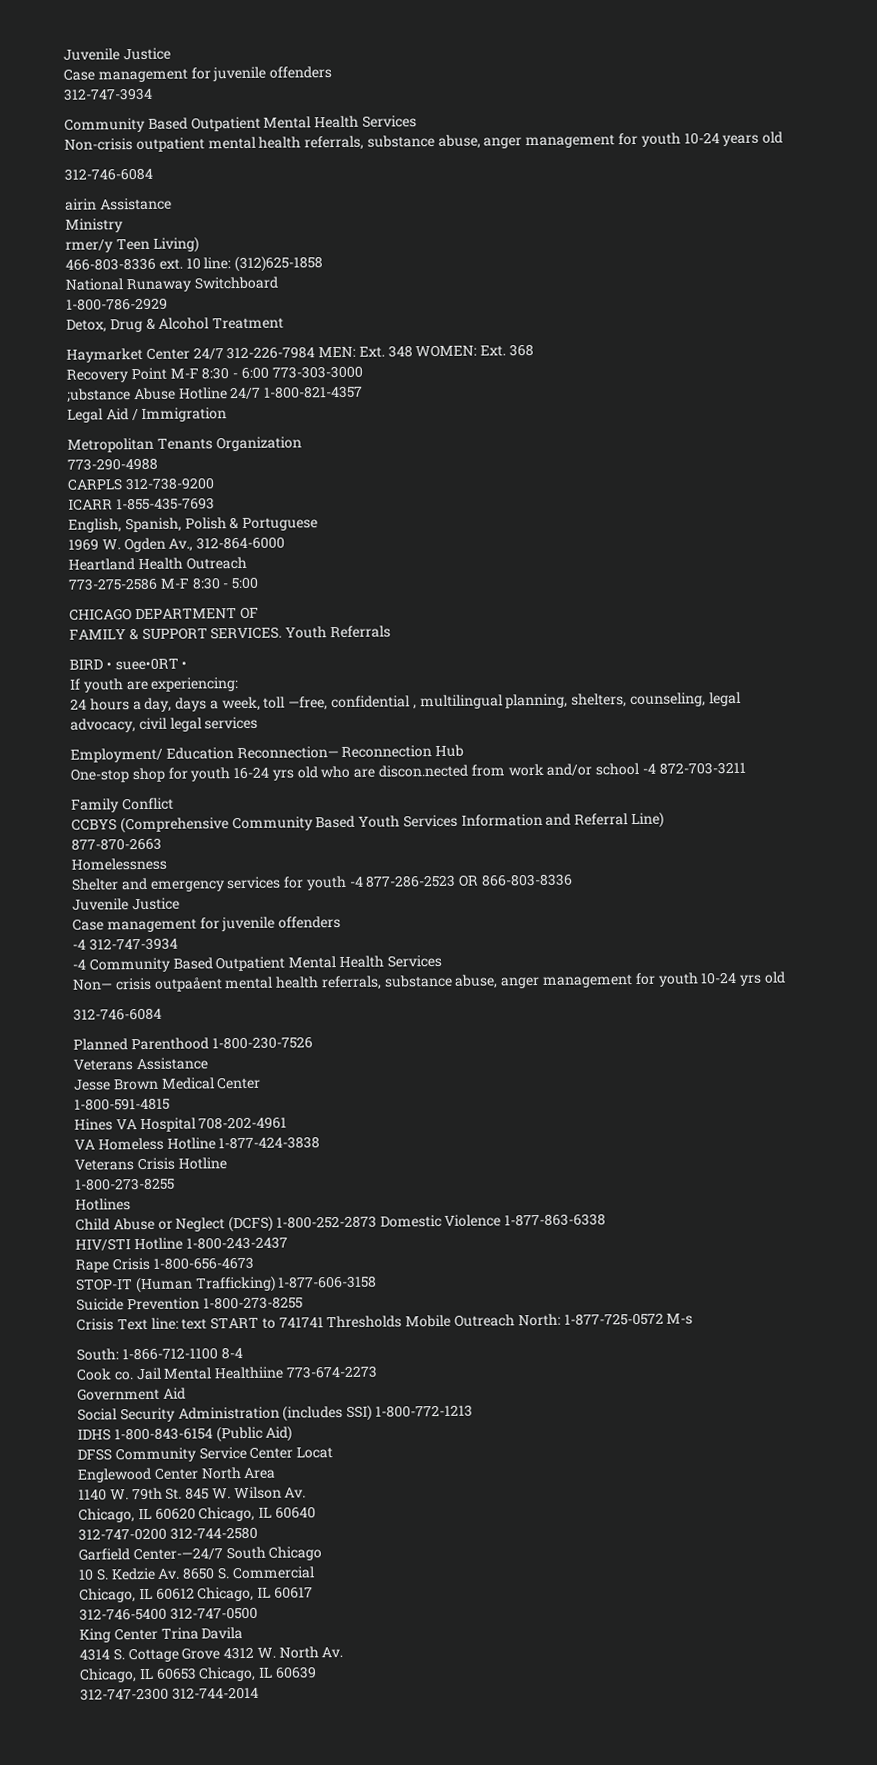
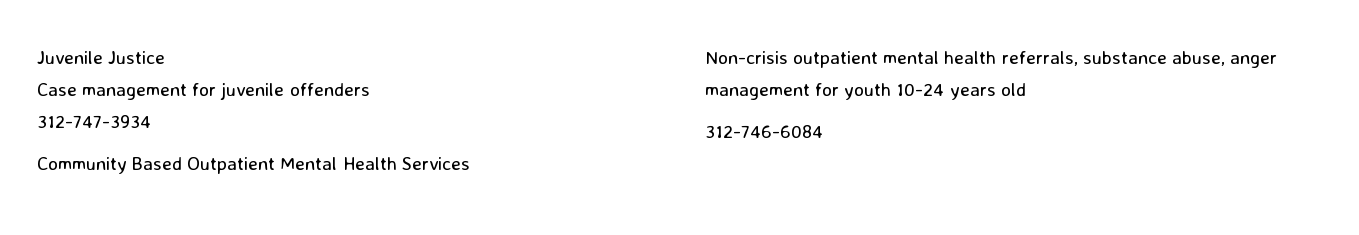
- airin Assistance
- Ministry
- rmer/y Teen Living)
- 466-803-8336 ext. 10 line: (312)625-1858
- National Runaway Switchboard
- 1-800-786-2929
- Detox, Drug & Alcohol Treatment
- Haymarket Center 24/7 312-226-7984 MEN: Ext. 348 WOMEN: Ext. 368
- Recovery Point M-F 8:30 - 6:00 773-303-3000
- ;ubstance Abuse Hotline 24/7 1-800-821-4357
- Legal Aid / Immigration
- Metropolitan Tenants Organization
- 773-290-4988
- CARPLS 312-738-9200
- ICARR 1-855-435-7693
- English, Spanish, Polish & Portuguese
- 1969 W. Ogden Av., 312-864-6000
- Heartland Health Outreach
- 773-275-2586 M-F 8:30 - 5:00
- CHICAGO DEPARTMENT OF
- FAMILY & SUPPORT SERVICES. Youth Referrals
- BIRD • suee•0RT •
- If youth are experiencing:
- 24 hours a day, days a week, toll —free, confidential , multilingual planning, shelters, counseling, legal advocacy, civil legal services
- Employment/ Education Reconnection— Reconnection Hub
- One-stop shop for youth 16-24 yrs old who are discon.nected from work and/or school -4 872-703-3211
- Family Conflict
- CCBYS (Comprehensive Community Based Youth Services Information and Referral Line)
- 877-870-2663
- Homelessness
- Shelter and emergency services for youth -4 877-286-2523 OR 866-803-8336
- Juvenile Justice
- Case management for juvenile offenders
- -4 312-747-3934
- -4 Community Based Outpatient Mental Health Services
- Non— crisis outpaåent mental health referrals, substance abuse, anger management for youth 10-24 yrs old
- 312-746-6084
- Planned Parenthood 1-800-230-7526
- Veterans Assistance
- Jesse Brown Medical Center
- 1-800-591-4815
- Hines VA Hospital 708-202-4961
- VA Homeless Hotline 1-877-424-3838
- Veterans Crisis Hotline
- 1-800-273-8255
- Hotlines
- Child Abuse or Neglect (DCFS) 1-800-252-2873 Domestic Violence 1-877-863-6338
- HIV/STI Hotline 1-800-243-2437
- Rape Crisis 1-800-656-4673
- STOP-IT (Human Trafficking) 1-877-606-3158
- Suicide Prevention 1-800-273-8255
- Crisis Text line: text START to 741741 Thresholds Mobile Outreach North: 1-877-725-0572 M-s
- South: 1-866-712-1100 8-4
- Cook co. Jail Mental Healthiine 773-674-2273
- Government Aid
- Social Security Administration (includes SSI) 1-800-772-1213
- IDHS 1-800-843-6154 (Public Aid)
- DFSS Community Service Center Locat
- Englewood Center North Area
- 1140 W. 79th St. 845 W. Wilson Av.
- Chicago, IL 60620 Chicago, IL 60640
- 312-747-0200 312-744-2580
- Garfield Center-—24/7 South Chicago
- 10 S. Kedzie Av. 8650 S. Commercial
- Chicago, IL 60612 Chicago, IL 60617
- 312-746-5400 312-747-0500
- King Center Trina Davila
- 4314 S. Cottage Grove 4312 W. North Av.
- Chicago, IL 60653 Chicago, IL 60639
- 312-747-2300 312-744-2014

